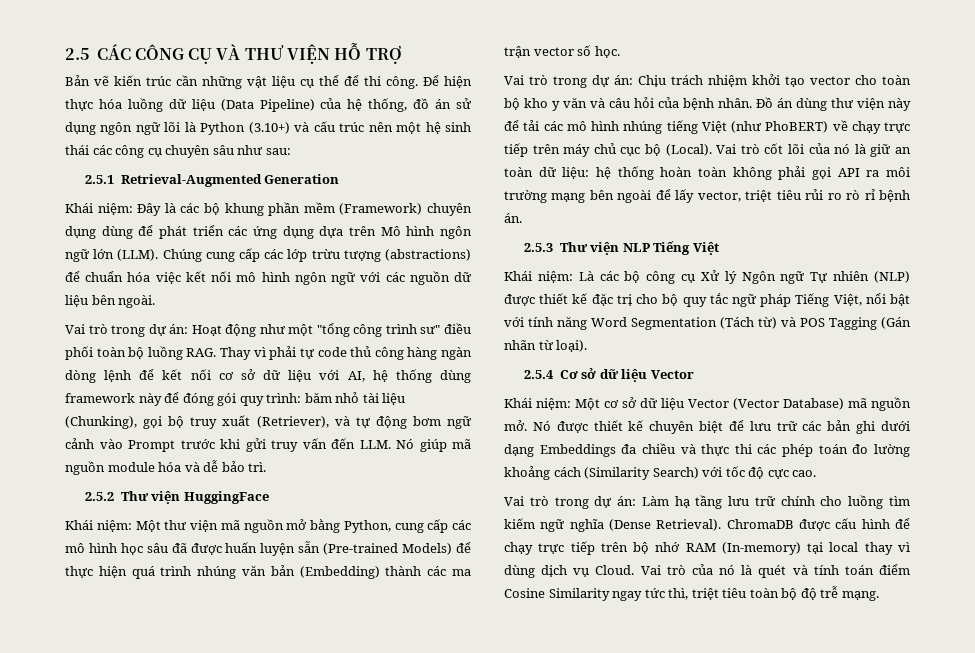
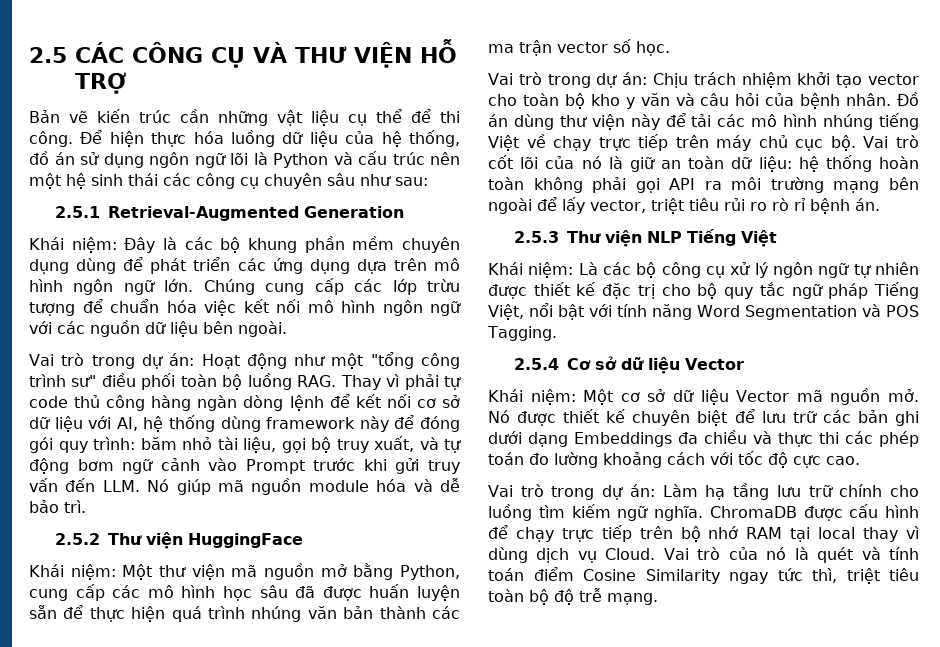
- Để hiện thực hóa luồng dữ liệu (Data Pipeline) của hệ thống, đồ án sử dụng ngôn ngữ lõi là Python (3.10+) và cấu trúc nên một hệ sinh thái các công cụ chuyên sâu như sau:
+ Để hiện thực hóa luồng dữ liệu của hệ thống, đồ án sử dụng ngôn ngữ lõi là Python và cấu trúc nên một hệ sinh thái các công cụ chuyên sâu như sau:
- Khái niệm: Đây là các bộ khung phần mềm (Framework) chuyên dụng dùng để phát triển các ứng dụng dựa trên Mô hình ngôn ngữ lớn (LLM).
+ Khái niệm: Đây là các bộ khung phần mềm chuyên dụng dùng để phát triển các ứng dụng dựa trên mô hình ngôn ngữ lớn.
- Chúng cung cấp các lớp trừu tượng (abstractions) để chuẩn hóa việc kết nối mô hình ngôn ngữ với các nguồn dữ liệu bên ngoài.
+ Chúng cung cấp các lớp trừu tượng để chuẩn hóa việc kết nối mô hình ngôn ngữ với các nguồn dữ liệu bên ngoài.
- băm nhỏ tài liệu (Chunking), gọi bộ truy xuất (Retriever), và tự động bơm ngữ cảnh vào Prompt trước khi gửi truy vấn đến LLM. Nó giúp mã nguồn module hóa và dễ bảo trì.
+ băm nhỏ tài liệu, gọi bộ truy xuất, và tự động bơm ngữ cảnh vào Prompt trước khi gửi truy vấn đến LLM. Nó giúp mã nguồn module hóa và dễ bảo trì.
- Khái niệm: Một thư viện mã nguồn mở bằng Python, cung cấp các mô hình học sâu đã được huấn luyện sẵn (Pre-trained Models) để thực hiện quá trình nhúng văn bản (Embedding) thành các ma trận vector số học.
+ Khái niệm: Một thư viện mã nguồn mở bằng Python, cung cấp các mô hình học sâu đã được huấn luyện sẵn để thực hiện quá trình nhúng văn bản thành các ma trận vector số học.
- Đồ án dùng thư viện này để tải các mô hình nhúng tiếng Việt (như PhoBERT) về chạy trực tiếp trên máy chủ cục bộ (Local).
+ Đồ án dùng thư viện này để tải các mô hình nhúng tiếng Việt về chạy trực tiếp trên máy chủ cục bộ.
- Khái niệm: Là các bộ công cụ Xử lý Ngôn ngữ Tự nhiên (NLP) được thiết kế đặc trị cho bộ quy tắc ngữ pháp Tiếng Việt, nổi bật với tính năng Word Segmentation (Tách từ) và POS Tagging (Gán nhãn từ loại).
+ Khái niệm: Là các bộ công cụ xử lý ngôn ngữ tự nhiên được thiết kế đặc trị cho bộ quy tắc ngữ pháp Tiếng Việt, nổi bật với tính năng Word Segmentation và POS Tagging.
- Khái niệm: Một cơ sở dữ liệu Vector (Vector Database) mã nguồn mở.
+ Khái niệm: Một cơ sở dữ liệu Vector mã nguồn mở.
- Nó được thiết kế chuyên biệt để lưu trữ các bản ghi dưới dạng Embeddings đa chiều và thực thi các phép toán đo lường khoảng cách (Similarity Search) với tốc độ cực cao.
+ Nó được thiết kế chuyên biệt để lưu trữ các bản ghi dưới dạng Embeddings đa chiều và thực thi các phép toán đo lường khoảng cách với tốc độ cực cao.
- Vai trò trong dự án: Làm hạ tầng lưu trữ chính cho luồng tìm kiếm ngữ nghĩa (Dense Retrieval).
+ Vai trò trong dự án: Làm hạ tầng lưu trữ chính cho luồng tìm kiếm ngữ nghĩa.
- ChromaDB được cấu hình để chạy trực tiếp trên bộ nhớ RAM (In-memory) tại local thay vì dùng dịch vụ Cloud.
+ ChromaDB được cấu hình để chạy trực tiếp trên bộ nhớ RAM tại local thay vì dùng dịch vụ Cloud.

